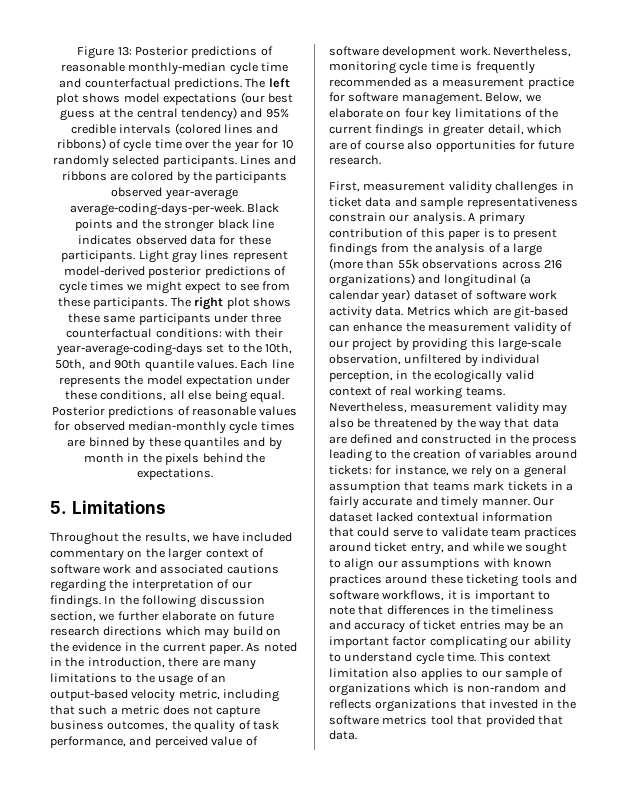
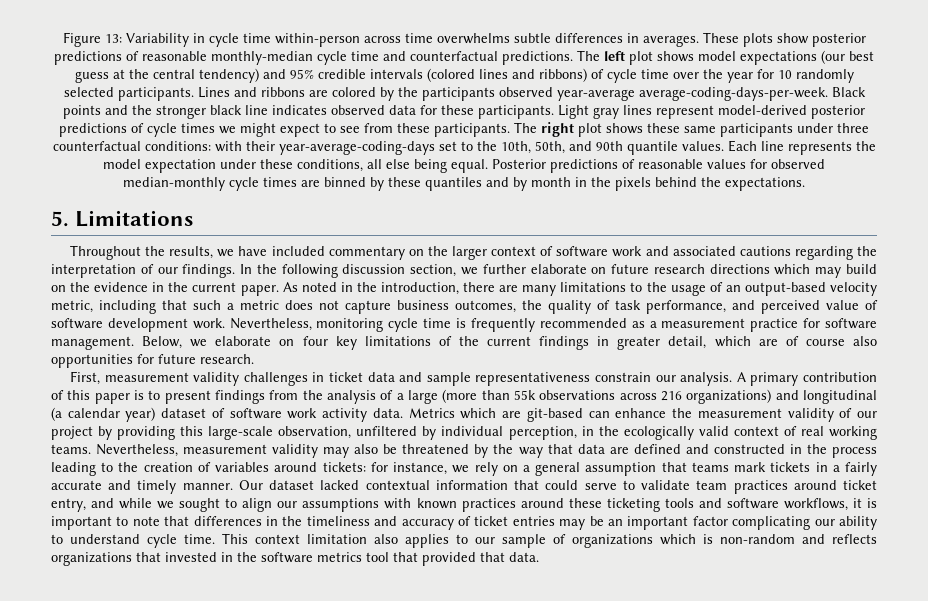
- Figure 13: Posterior predictions of reasonable monthly-median cycle time and counterfactual predictions.
+ Figure 13: Variability in cycle time within-person across time overwhelms subtle differences in averages. These plots show posterior predictions of reasonable monthly-median cycle time and counterfactual predictions.

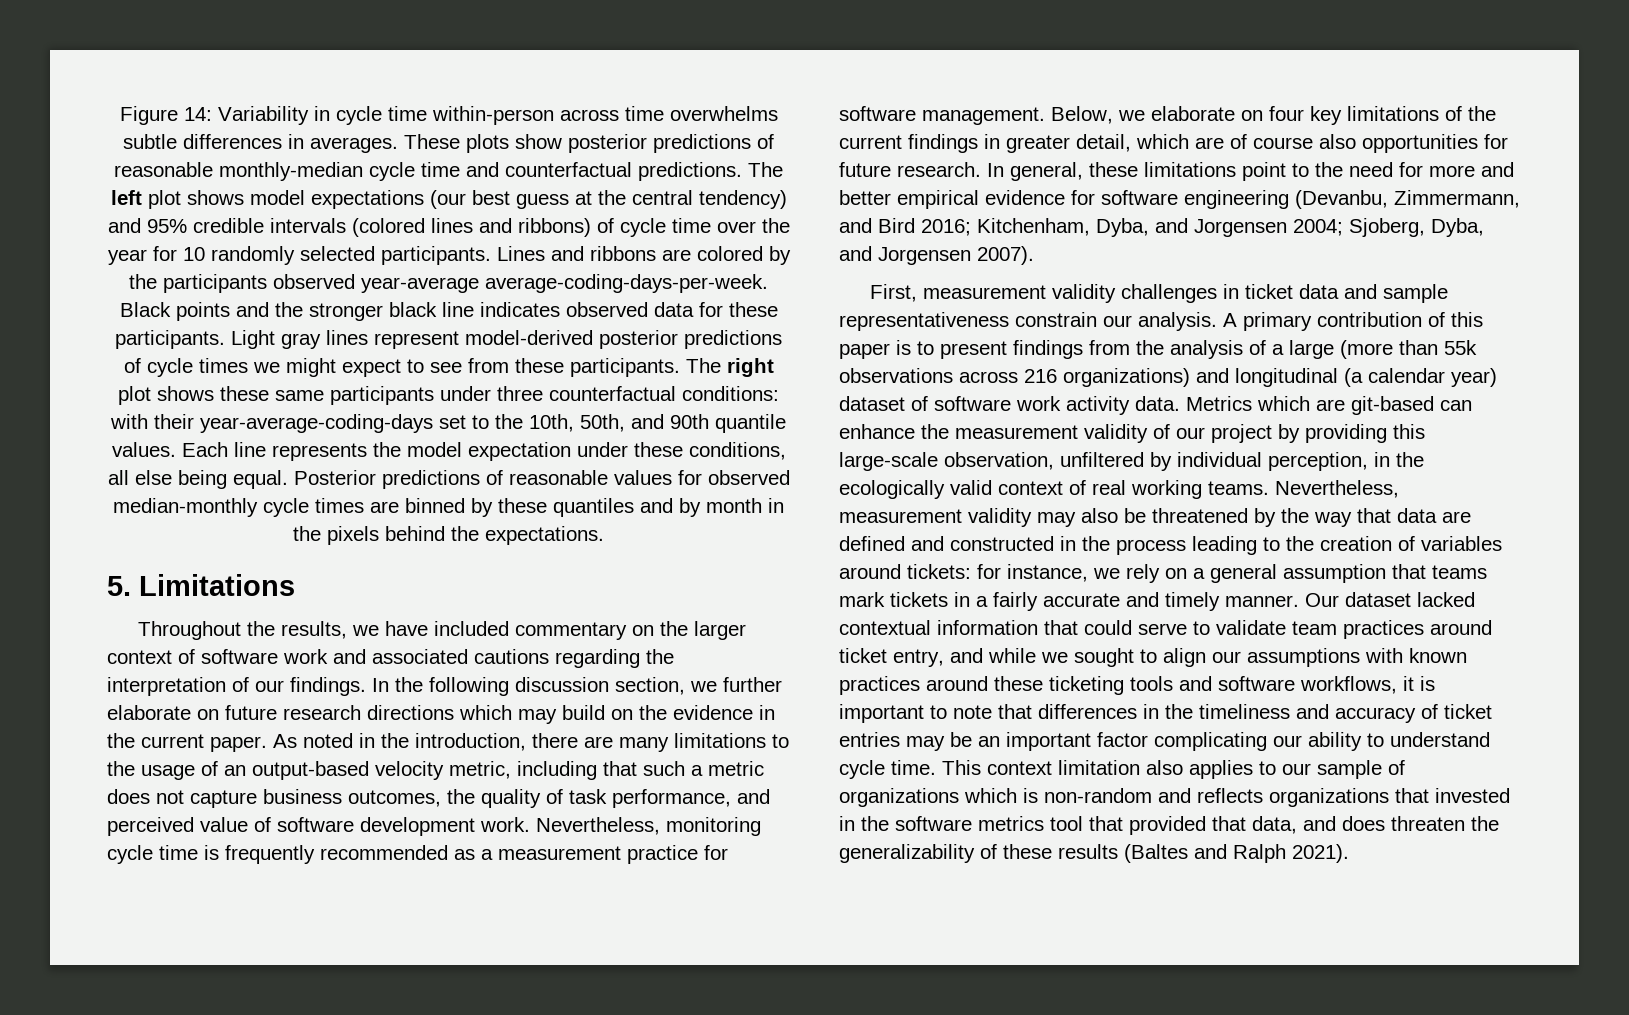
- Figure 13: Variability in cycle time within-person across time overwhelms subtle differences in averages.
+ Figure 14: Variability in cycle time within-person across time overwhelms subtle differences in averages.
+ In general, these limitations point to the need for more and better empirical evidence for software engineering (Devanbu, Zimmermann, and Bird 2016; Kitchenham, Dyba, and Jorgensen 2004; Sjoberg, Dyba, and Jorgensen 2007).
- This context limitation also applies to our sample of organizations which is non-random and reflects organizations that invested in the software metrics tool that provided that data.
+ This context limitation also applies to our sample of organizations which is non-random and reflects organizations that invested in the software metrics tool that provided that data, and does threaten the generalizability of these results (Baltes and Ralph 2021).

